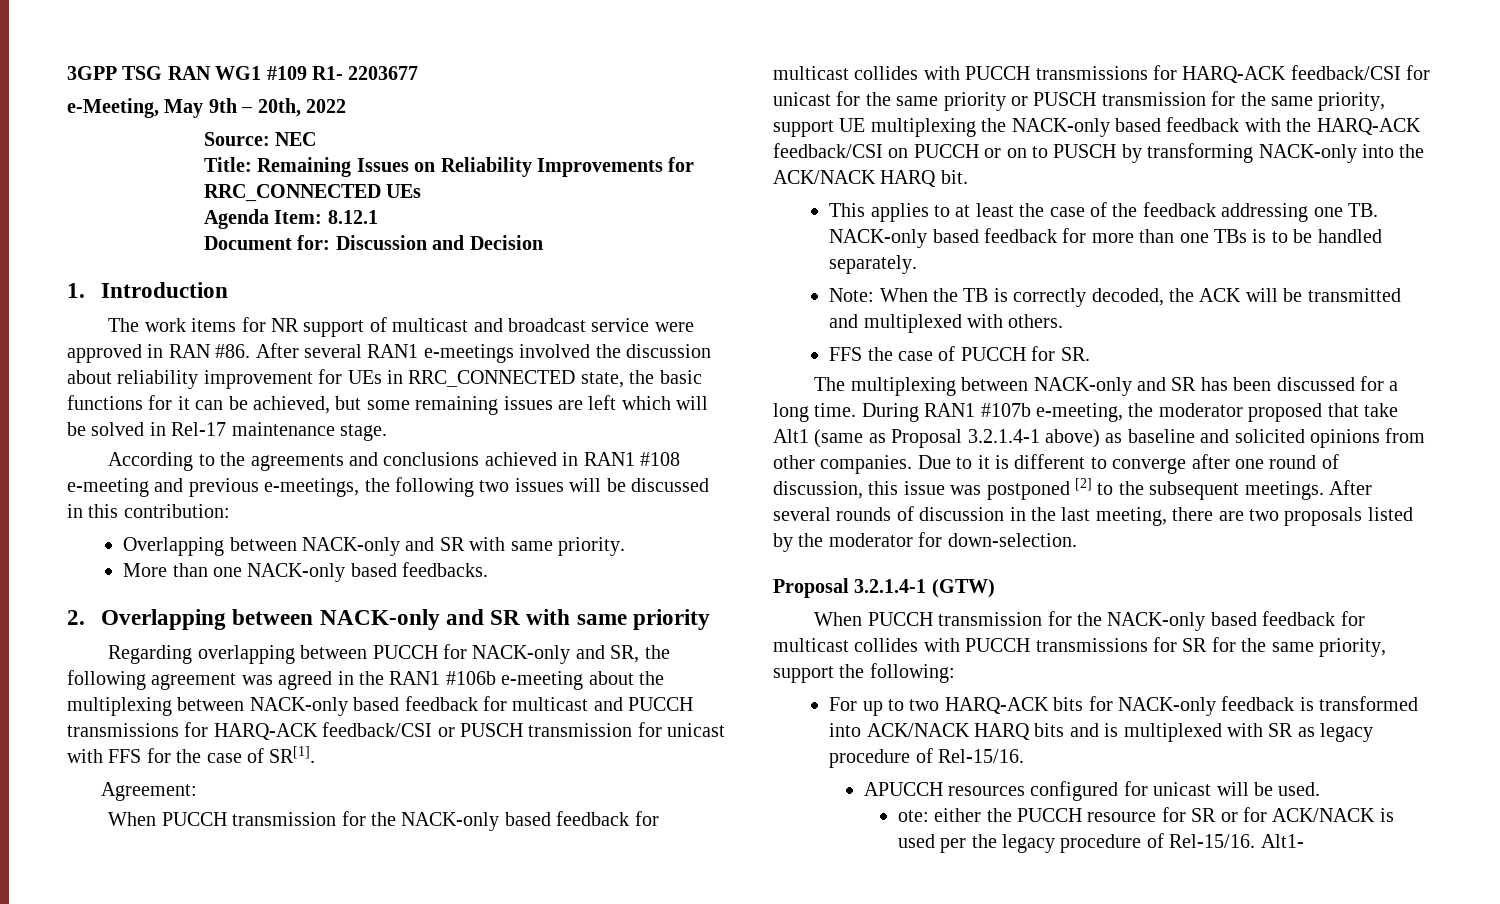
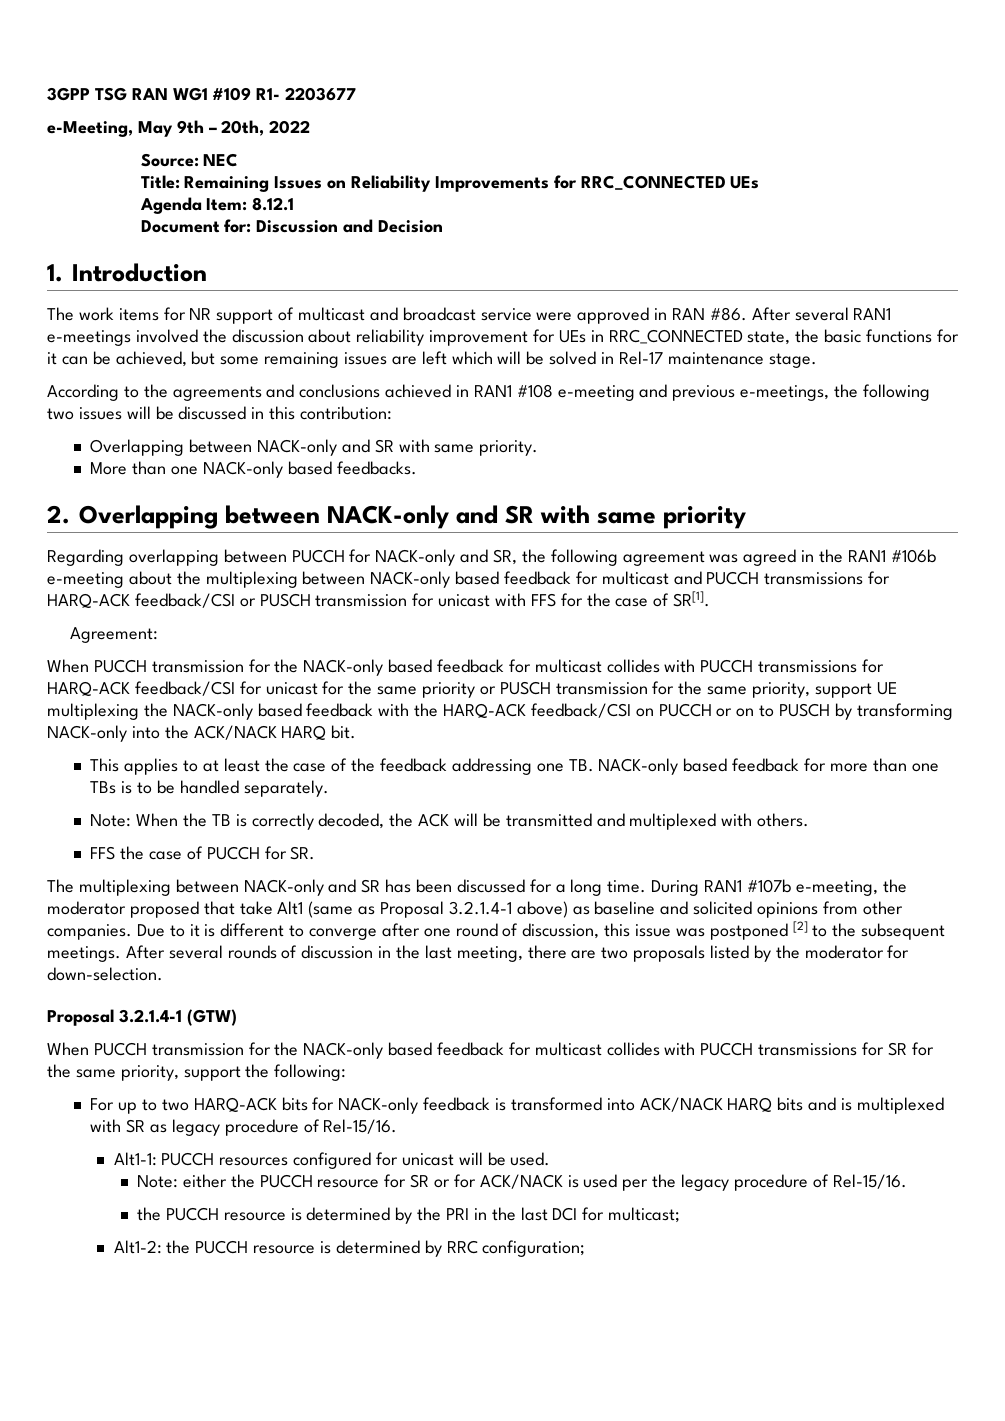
- APUCCH resources configured for unicast will be used.
+ Alt1-1: PUCCH resources configured for unicast will be used.
- ote: either the PUCCH resource for SR or for ACK/NACK is used per the legacy procedure of Rel-15/16. Alt1-
+ Note: either the PUCCH resource for SR or for ACK/NACK is used per the legacy procedure of Rel-15/16.
+ the PUCCH resource is determined by the PRI in the last DCI for multicast;
+ Alt1-2: the PUCCH resource is determined by RRC configuration;

